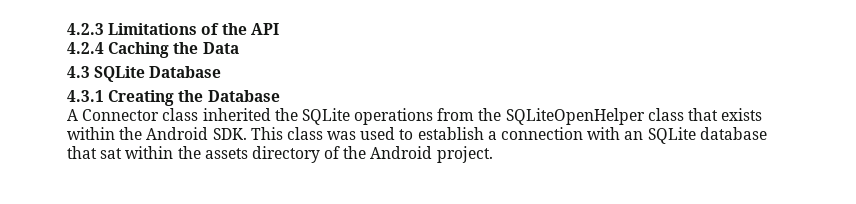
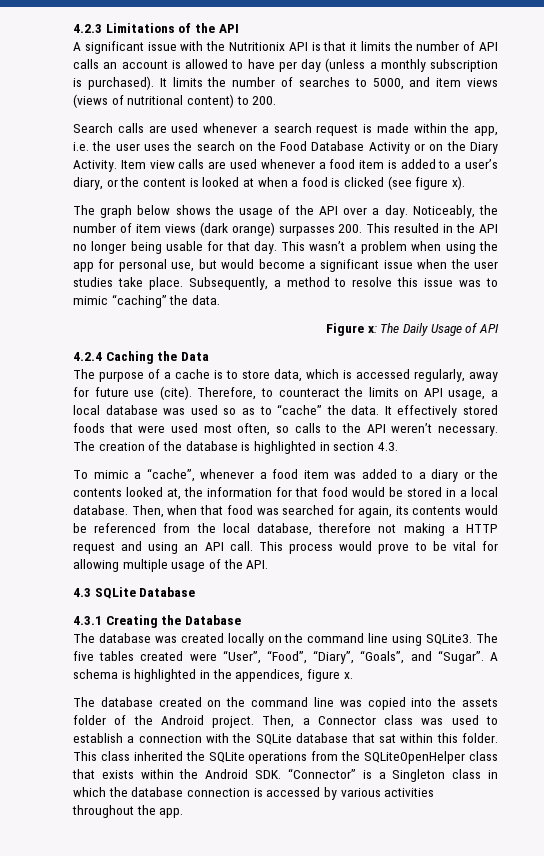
+ A significant issue with the Nutritionix API is that it limits the number of API calls an account is allowed to have per day (unless a monthly subscription is purchased). It limits the number of searches to 5000, and item views (views of nutritional content) to 200.
+ Search calls are used whenever a search request is made within the app, i.e. the user uses the search on the Food Database Activity or on the Diary Activity. Item view calls are used whenever a food item is added to a user’s diary, or the content is looked at when a food is clicked (see figure x).
+ The graph below shows the usage of the API over a day. Noticeably, the number of item views (dark orange) surpasses 200. This resulted in the API no longer being usable for that day. This wasn’t a problem when using the app for personal use, but would become a significant issue when the user studies take place. Subsequently, a method to resolve this issue was to mimic “caching” the data.
+ Figure x: The Daily Usage of API
  4.2.4 Caching the Data
+ The purpose of a cache is to store data, which is accessed regularly, away for future use (cite). Therefore, to counteract the limits on API usage, a local database was used so as to “cache” the data. It effectively stored foods that were used most often, so calls to the API weren’t necessary. The creation of the database is highlighted in section 4.3.
+ To mimic a “cache”, whenever a food item was added to a diary or the contents looked at, the information for that food would be stored in a local database. Then, when that food was searched for again, its contents would be referenced from the local database, therefore not making a HTTP request and using an API call. This process would prove to be vital for allowing multiple usage of the API.
- A Connector class inherited the SQLite operations from the SQLiteOpenHelper class that exists within the Android SDK. This class was used to establish a connection with an SQLite database that sat within the assets directory of the Android project.
+ The database was created locally on the command line using SQLite3. The five tables created were “User”, “Food”, “Diary”, “Goals”, and “Sugar”. A schema is highlighted in the appendices, figure x.
+ The database created on the command line was copied into the assets folder of the Android project. Then, a Connector class was used to establish a connection with the SQLite database that sat within this folder. This class inherited the SQLite operations from the SQLiteOpenHelper class that exists within the Android SDK. “Connector” is a Singleton class in which the database connection is accessed by various activities throughout the app.

